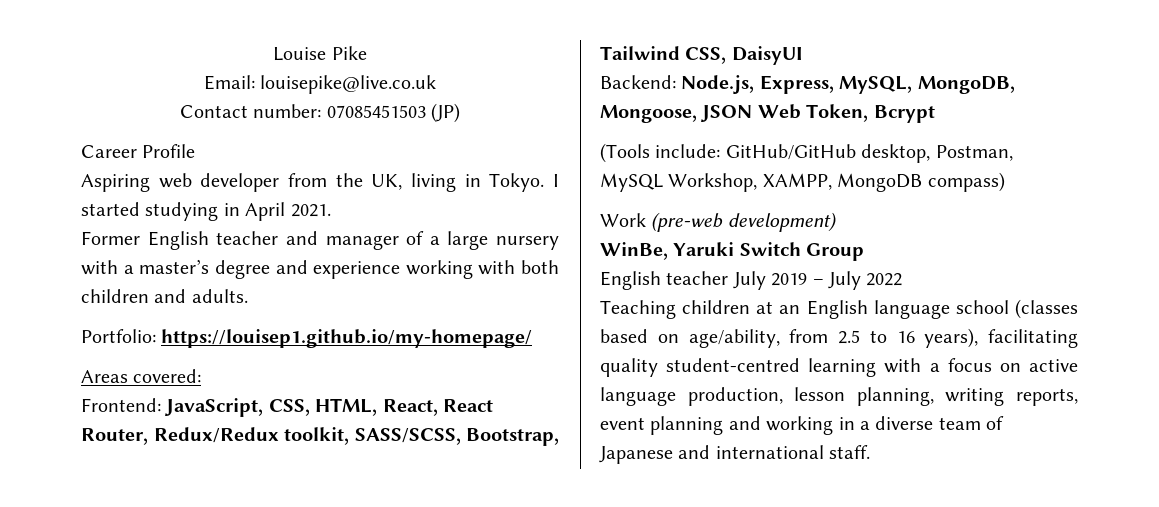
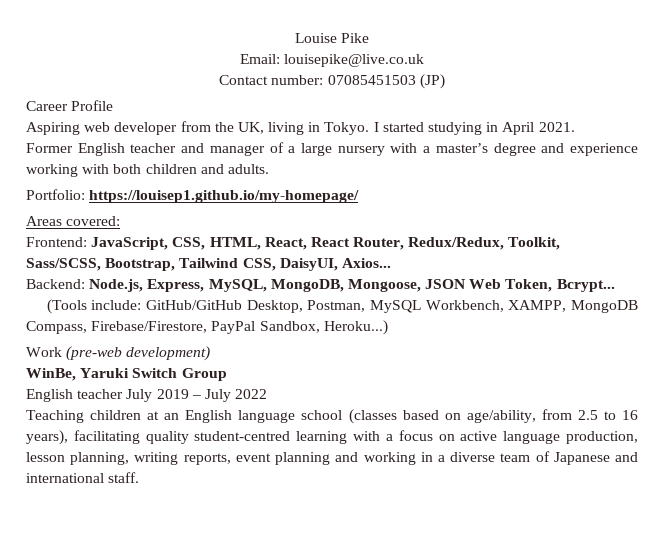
- Frontend: JavaScript, CSS, HTML, React, React Router, Redux/Redux toolkit, SASS/SCSS, Bootstrap, Tailwind CSS, DaisyUI
+ Frontend: JavaScript, CSS, HTML, React, React Router, Redux/Redux, Toolkit, Sass/SCSS, Bootstrap, Tailwind CSS, DaisyUI, Axios...
- Backend: Node.js, Express, MySQL, MongoDB, Mongoose, JSON Web Token, Bcrypt
+ Backend: Node.js, Express, MySQL, MongoDB, Mongoose, JSON Web Token, Bcrypt...
- (Tools include: GitHub/GitHub desktop, Postman, MySQL Workshop, XAMPP, MongoDB compass)
+ (Tools include: GitHub/GitHub Desktop, Postman, MySQL Workbench, XAMPP, MongoDB Compass, Firebase/Firestore, PayPal Sandbox, Heroku...)

